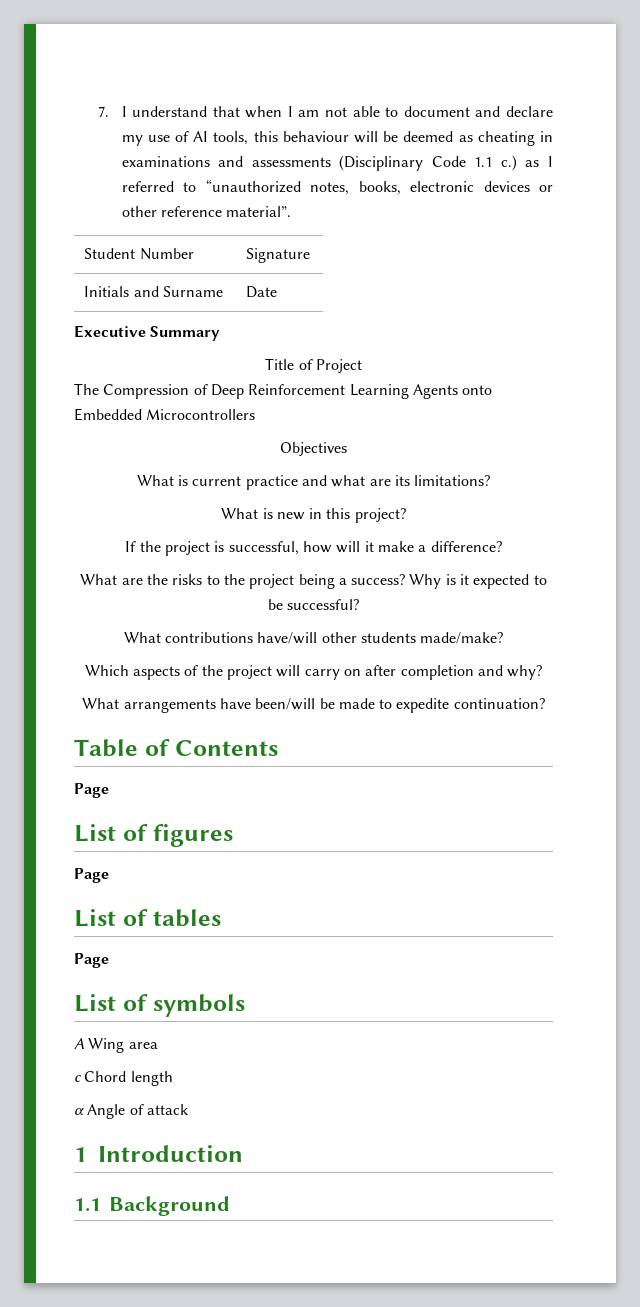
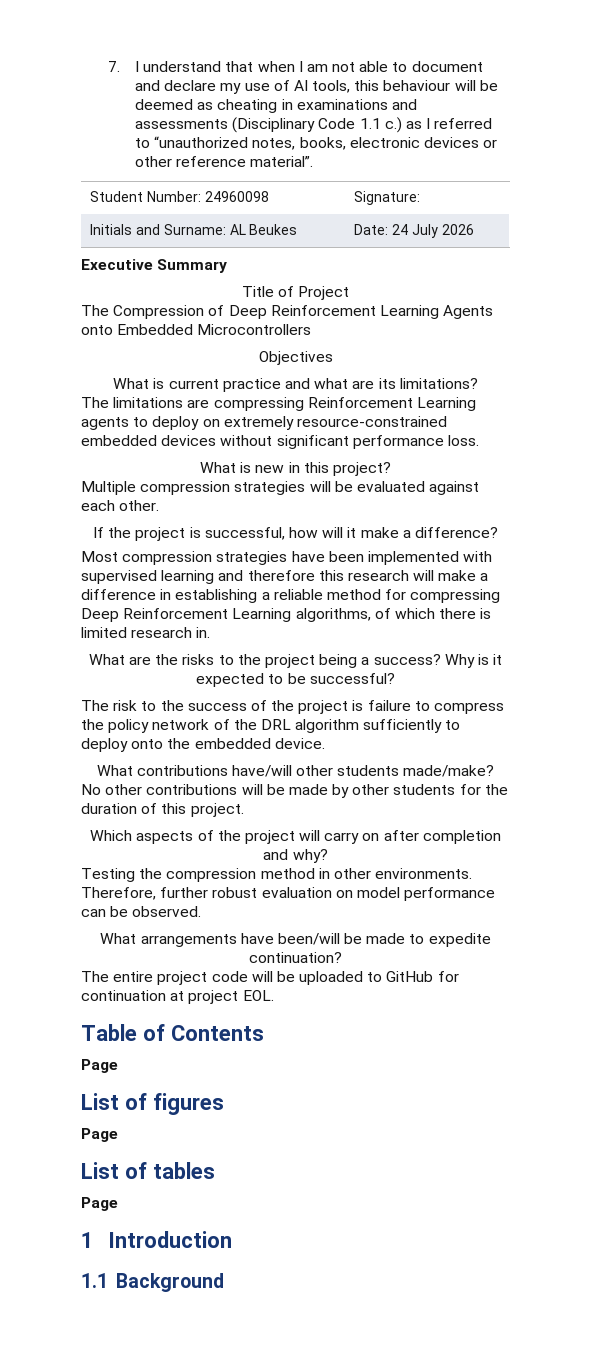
- Student Number | Signature
+ Student Number: 24960098 | Signature:
- Initials and Surname | Date
+ Initials and Surname: AL Beukes | Date: 24 July 2026
+ The limitations are compressing Reinforcement Learning agents to deploy on extremely resource-constrained embedded devices without significant performance loss.
+ Multiple compression strategies will be evaluated against each other.
+ Most compression strategies have been implemented with supervised learning and therefore this research will make a difference in establishing a reliable method for compressing Deep Reinforcement Learning algorithms, of which there is limited research in.
+ The risk to the success of the project is failure to compress the policy network of the DRL algorithm sufficiently to deploy onto the embedded device.
+ No other contributions will be made by other students for the duration of this project.
+ Testing the compression method in other environments. Therefore, further robust evaluation on model performance can be observed.
+ The entire project code will be uploaded to GitHub for continuation at project EOL.
- List of symbols
- A Wing area
- c Chord length
- α Angle of attack

